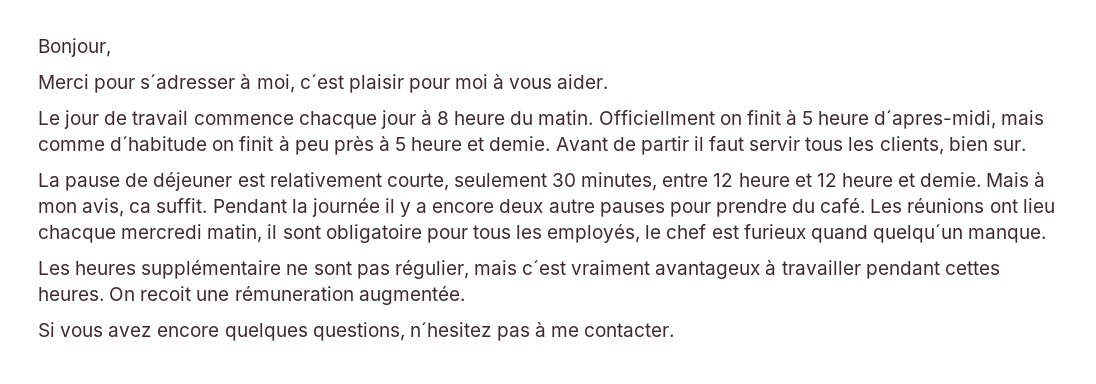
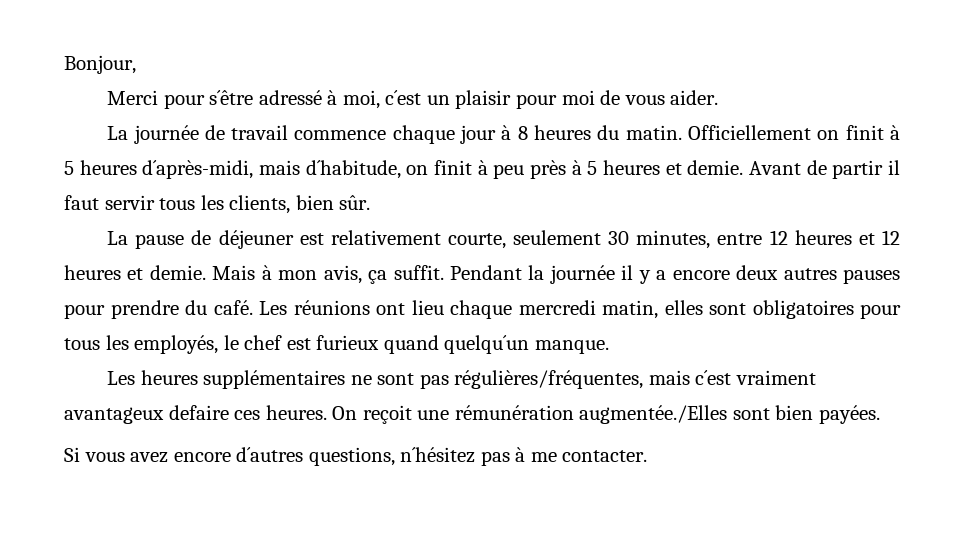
- Merci pour s´adresser à moi, c´est plaisir pour moi à vous aider.
+ Merci pour s´être adressé à moi, c´est un plaisir pour moi de vous aider.
- Le jour de travail commence chacque jour à 8 heure du matin.
+ La journée de travail commence chaque jour à 8 heures du matin.
- Officiellment on finit à 5 heure d´apres-midi, mais comme d´habitude on finit à peu près à 5 heure et demie.
+ Officiellement on finit à 5 heures d´après-midi, mais d´habitude, on finit à peu près à 5 heures et demie.
- Avant de partir il faut servir tous les clients, bien sur.
+ Avant de partir il faut servir tous les clients, bien sûr.
- La pause de déjeuner est relativement courte, seulement 30 minutes, entre 12 heure et 12 heure et demie.
+ La pause de déjeuner est relativement courte, seulement 30 minutes, entre 12 heures et 12 heures et demie.
- Mais à mon avis, ca suffit.
+ Mais à mon avis, ça suffit.
- Pendant la journée il y a encore deux autre pauses pour prendre du café.
+ Pendant la journée il y a encore deux autres pauses pour prendre du café.
- Les réunions ont lieu chacque mercredi matin, il sont obligatoire pour tous les employés, le chef est furieux quand quelqu´un manque.
+ Les réunions ont lieu chaque mercredi matin, elles sont obligatoires pour tous les employés, le chef est furieux quand quelqu´un manque.
- Les heures supplémentaire ne sont pas régulier, mais c´est vraiment avantageux à travailler pendant cettes heures. On recoit une rémuneration augmentée.
+ Les heures supplémentaires ne sont pas régulières/fréquentes, mais c´est vraiment avantageux defaire ces heures. On reçoit une rémunération augmentée./Elles sont bien payées.
- Si vous avez encore quelques questions, n´hesitez pas à me contacter.
+ Si vous avez encore d´autres questions, n´hésitez pas à me contacter.

